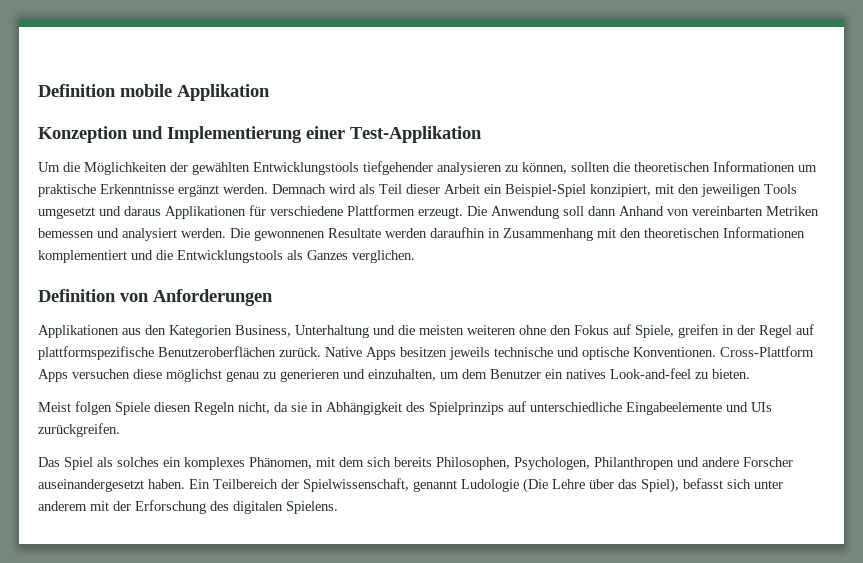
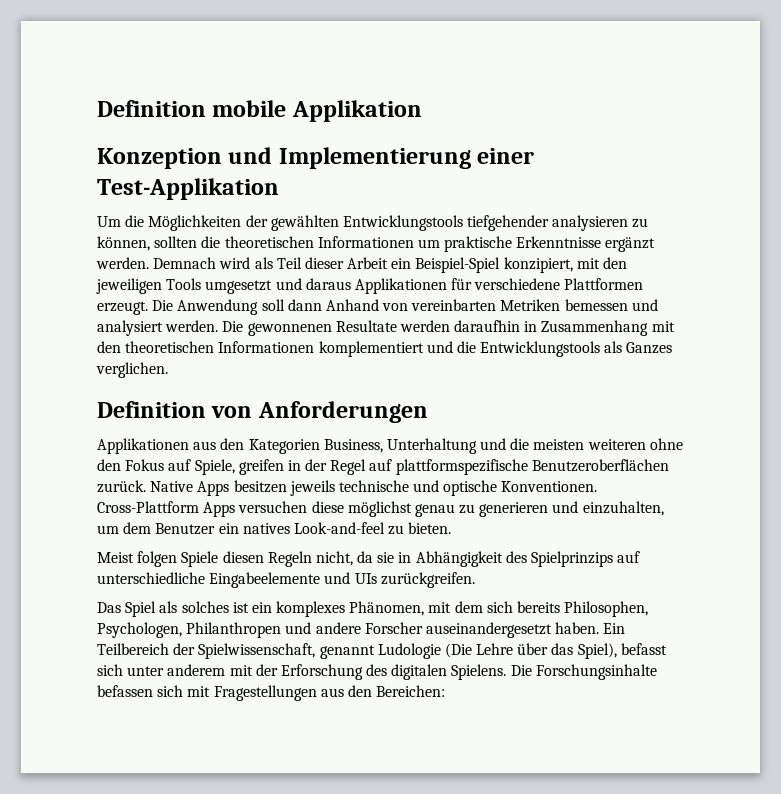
- Das Spiel als solches ein komplexes Phänomen, mit dem sich bereits Philosophen, Psychologen, Philanthropen und andere Forscher auseinandergesetzt haben.
+ Das Spiel als solches ist ein komplexes Phänomen, mit dem sich bereits Philosophen, Psychologen, Philanthropen und andere Forscher auseinandergesetzt haben.
+ Die Forschungsinhalte befassen sich mit Fragestellungen aus den Bereichen:

